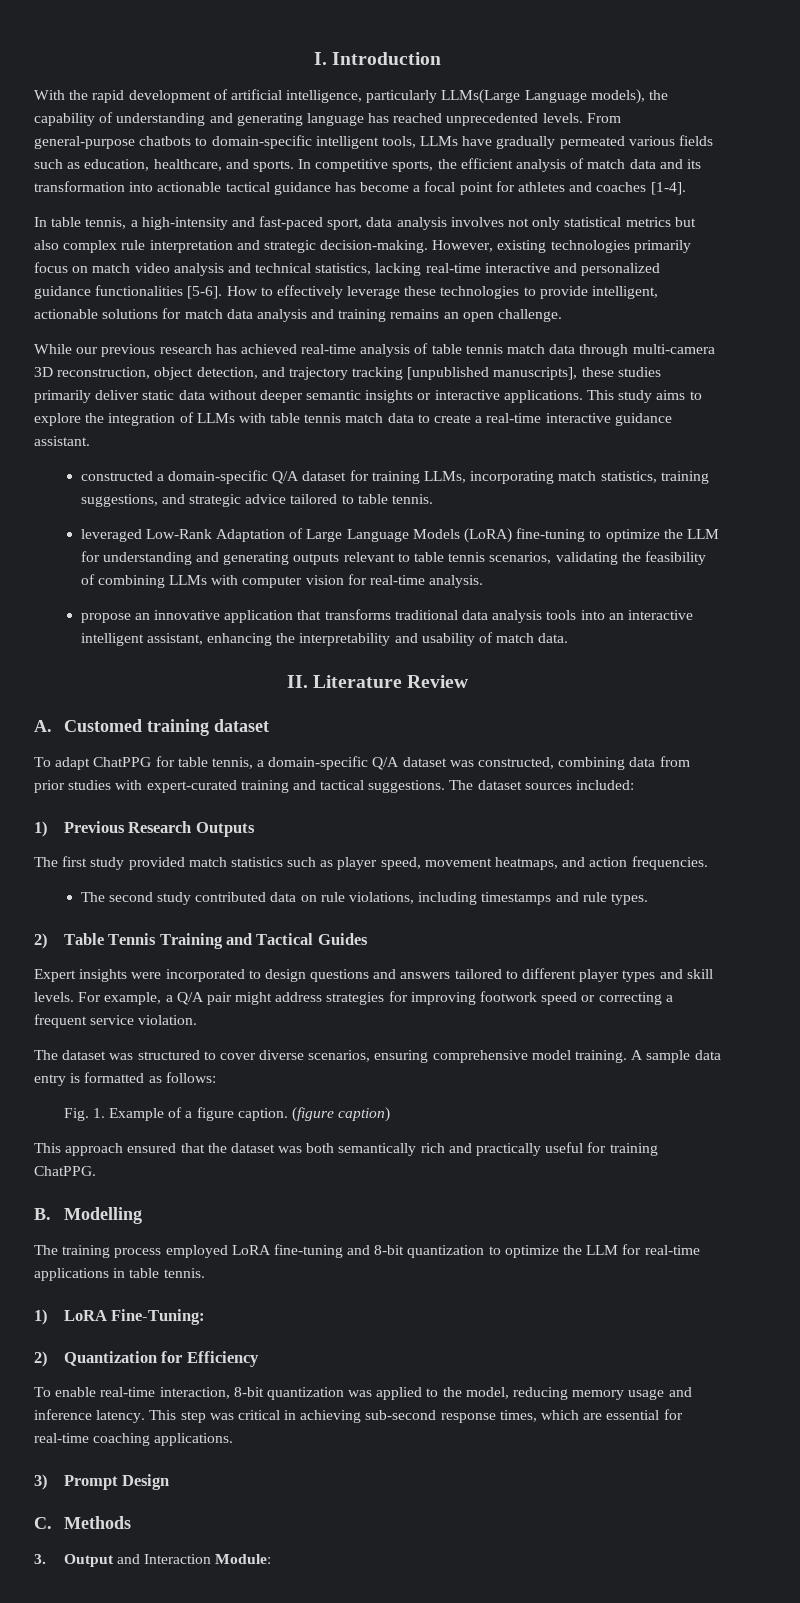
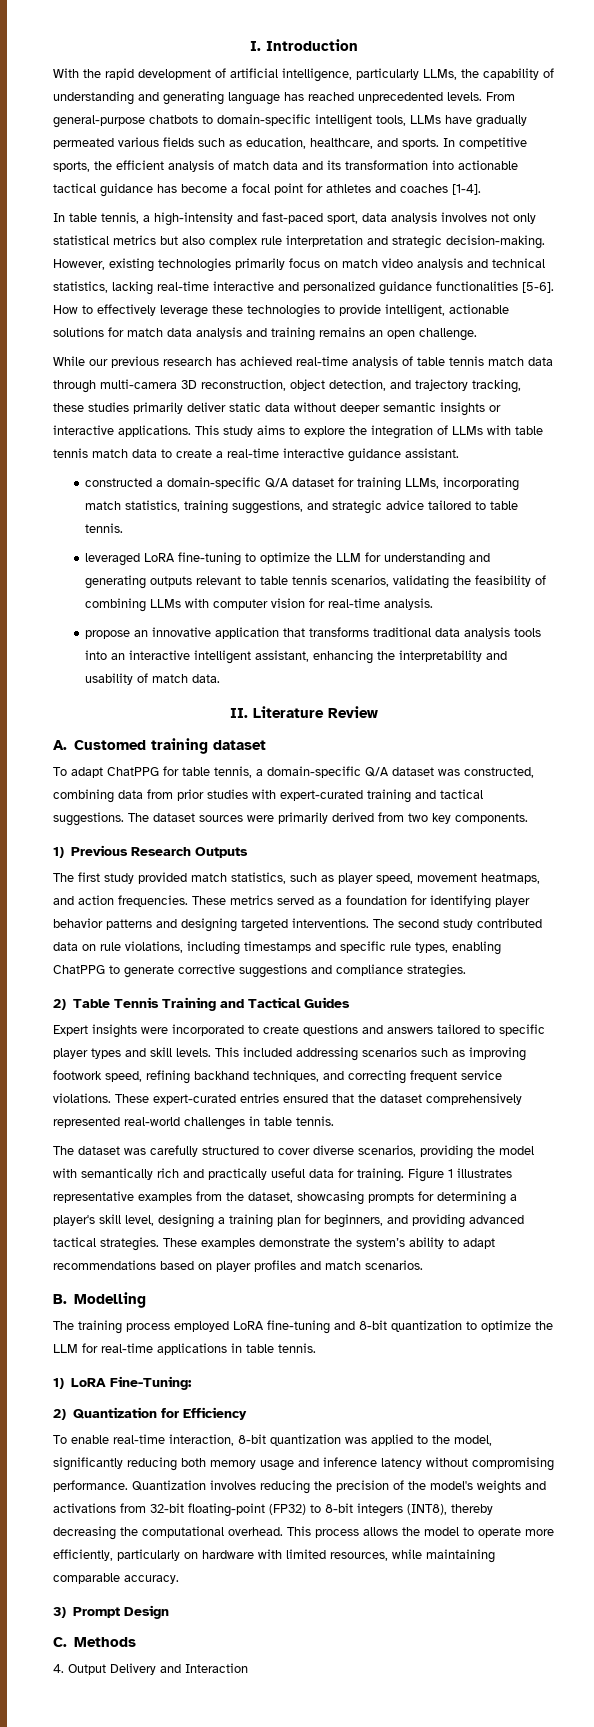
- With the rapid development of artificial intelligence, particularly LLMs(Large Language models), the capability of understanding and generating language has reached unprecedented levels.
+ With the rapid development of artificial intelligence, particularly LLMs, the capability of understanding and generating language has reached unprecedented levels.
- While our previous research has achieved real-time analysis of table tennis match data through multi-camera 3D reconstruction, object detection, and trajectory tracking [unpublished manuscripts], these studies primarily deliver static data without deeper semantic insights or interactive applications.
+ While our previous research has achieved real-time analysis of table tennis match data through multi-camera 3D reconstruction, object detection, and trajectory tracking, these studies primarily deliver static data without deeper semantic insights or interactive applications.
- leveraged Low-Rank Adaptation of Large Language Models (LoRA) fine-tuning to optimize the LLM for understanding and generating outputs relevant to table tennis scenarios, validating the feasibility of combining LLMs with computer vision for real-time analysis.
+ leveraged LoRA fine-tuning to optimize the LLM for understanding and generating outputs relevant to table tennis scenarios, validating the feasibility of combining LLMs with computer vision for real-time analysis.
- The dataset sources included:
+ The dataset sources were primarily derived from two key components.
- The first study provided match statistics such as player speed, movement heatmaps, and action frequencies.
- The second study contributed data on rule violations, including timestamps and rule types.
+ The first study provided match statistics, such as player speed, movement heatmaps, and action frequencies. These metrics served as a foundation for identifying player behavior patterns and designing targeted interventions. The second study contributed data on rule violations, including timestamps and specific rule types, enabling ChatPPG to generate corrective suggestions and compliance strategies.
- Expert insights were incorporated to design questions and answers tailored to different player types and skill levels.
+ Expert insights were incorporated to create questions and answers tailored to specific player types and skill levels.
- For example, a Q/A pair might address strategies for improving footwork speed or correcting a frequent service violation.
+ This included addressing scenarios such as improving footwork speed, refining backhand techniques, and correcting frequent service violations. These expert-curated entries ensured that the dataset comprehensively represented real-world challenges in table tennis.
- The dataset was structured to cover diverse scenarios, ensuring comprehensive model training. A sample data entry is formatted as follows:
- Fig. 1. Example of a figure caption. (figure caption)
- This approach ensured that the dataset was both semantically rich and practically useful for training ChatPPG.
+ The dataset was carefully structured to cover diverse scenarios, providing the model with semantically rich and practically useful data for training. Figure 1 illustrates representative examples from the dataset, showcasing prompts for determining a player's skill level, designing a training plan for beginners, and providing advanced tactical strategies. These examples demonstrate the system’s ability to adapt recommendations based on player profiles and match scenarios.
- To enable real-time interaction, 8-bit quantization was applied to the model, reducing memory usage and inference latency. This step was critical in achieving sub-second response times, which are essential for real-time coaching applications.
+ To enable real-time interaction, 8-bit quantization was applied to the model, significantly reducing both memory usage and inference latency without compromising performance. Quantization involves reducing the precision of the model's weights and activations from 32-bit floating-point (FP32) to 8-bit integers (INT8), thereby decreasing the computational overhead. This process allows the model to operate more efficiently, particularly on hardware with limited resources, while maintaining comparable accuracy.
- 3. Output and Interaction Module:
+ 4. Output Delivery and Interaction

